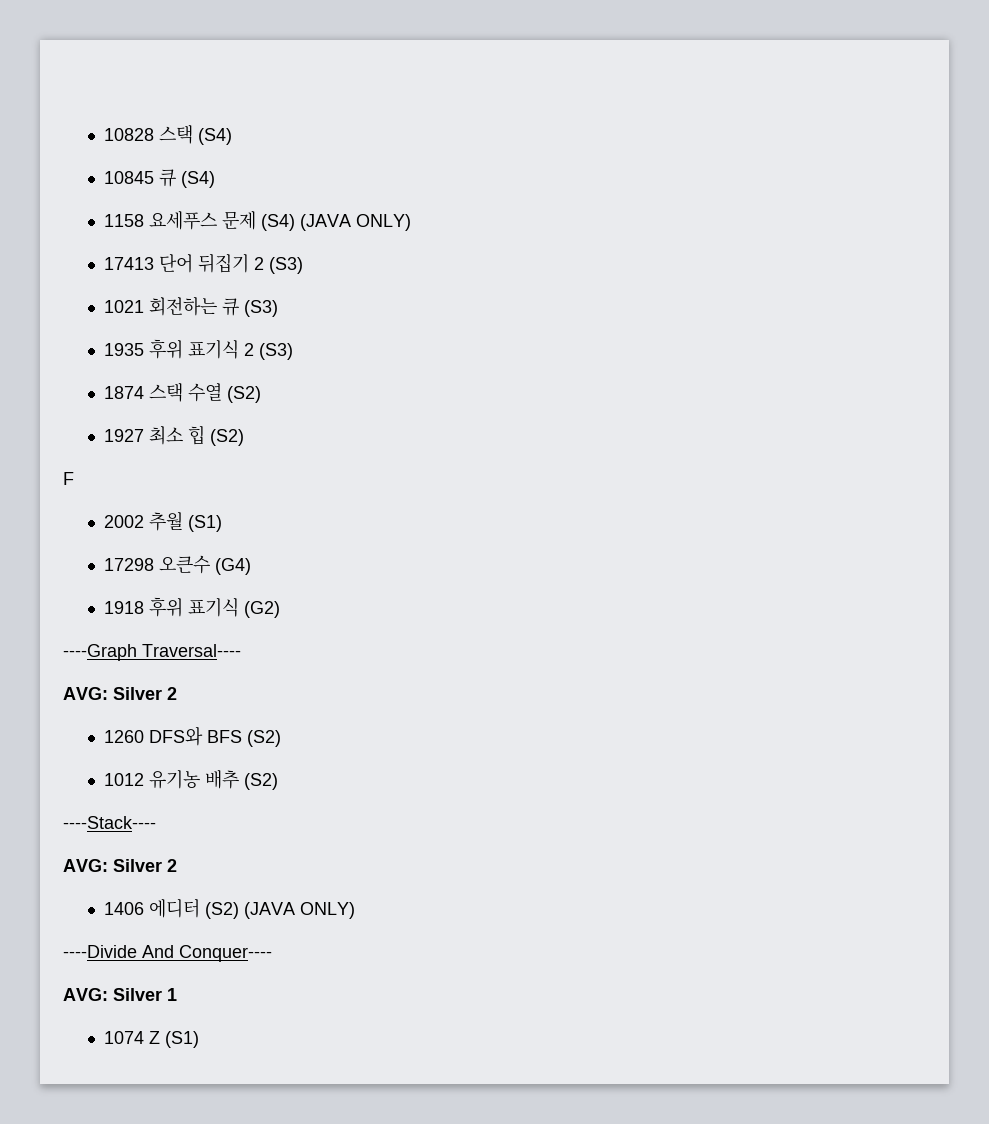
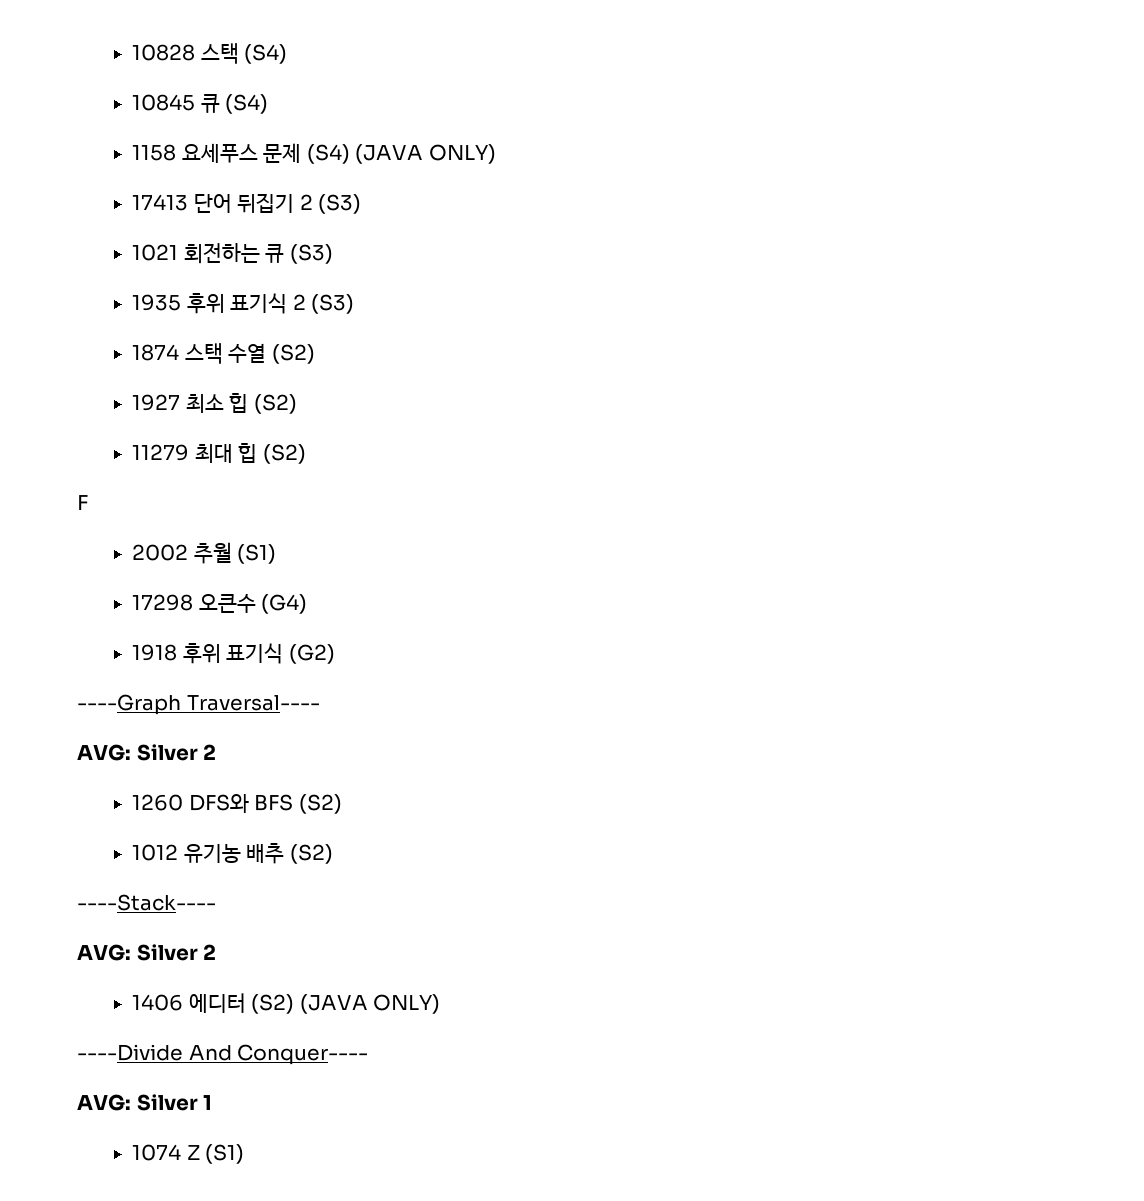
+ 11279 최대 힙 (S2)

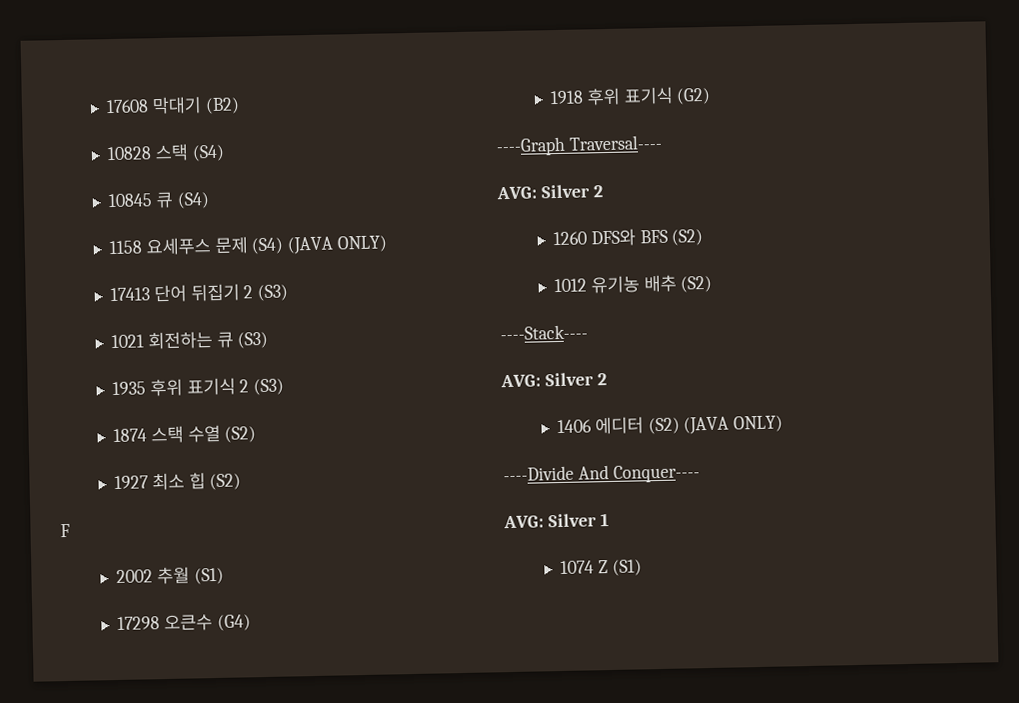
+ 17608 막대기 (B2)
- 11279 최대 힙 (S2)

